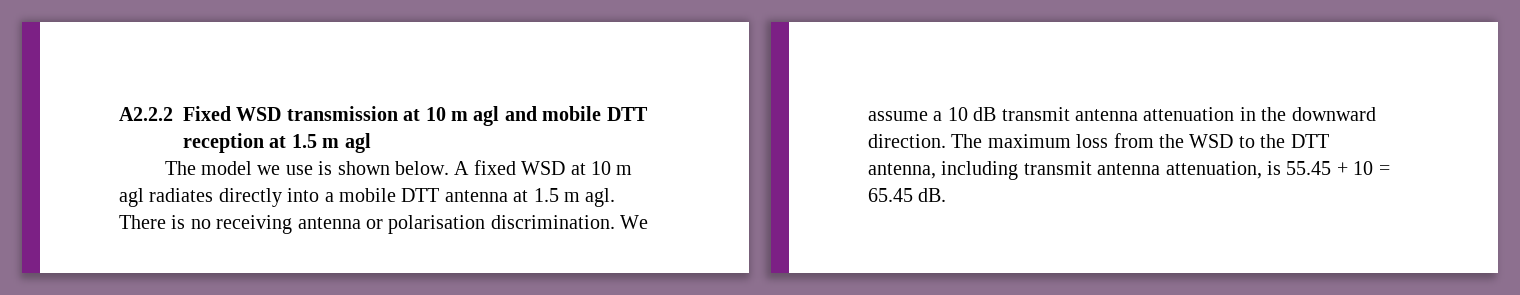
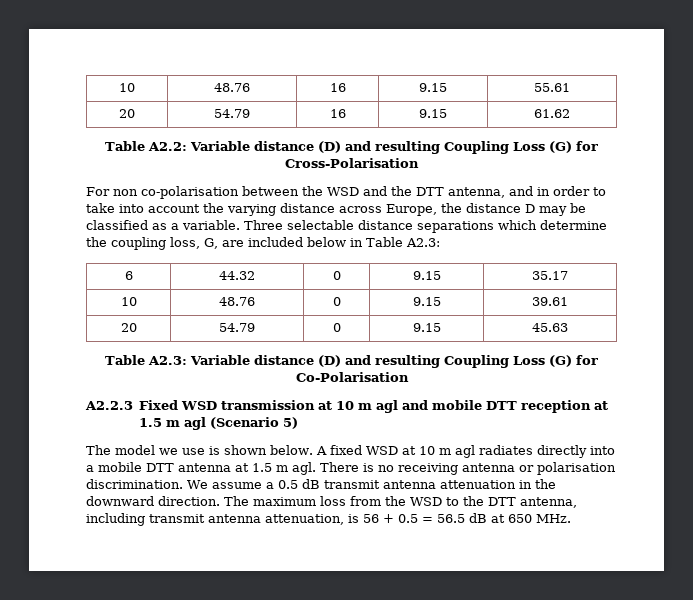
- A2.2.2 Fixed WSD transmission at 10 m agl and mobile DTT reception at 1.5 m agl
+ 10 | 48.76 | 16 | 9.15 | 55.61
+ 20 | 54.79 | 16 | 9.15 | 61.62
+ Table A2.2: Variable distance (D) and resulting Coupling Loss (G) for Cross-Polarisation
+ For non co-polarisation between the WSD and the DTT antenna, and in order to take into account the varying distance across Europe, the distance D may be classified as a variable. Three selectable distance separations which determine the coupling loss, G, are included below in Table A2.3:
+ 6 | 44.32 | 0 | 9.15 | 35.17
+ 10 | 48.76 | 0 | 9.15 | 39.61
+ 20 | 54.79 | 0 | 9.15 | 45.63
+ Table A2.3: Variable distance (D) and resulting Coupling Loss (G) for Co-Polarisation
+ A2.2.3 Fixed WSD transmission at 10 m agl and mobile DTT reception at 1.5 m agl (Scenario 5)
- We assume a 10 dB transmit antenna attenuation in the downward direction.
+ We assume a 0.5 dB transmit antenna attenuation in the downward direction.
- The maximum loss from the WSD to the DTT antenna, including transmit antenna attenuation, is 55.45 + 10 = 65.45 dB.
+ The maximum loss from the WSD to the DTT antenna, including transmit antenna attenuation, is 56 + 0.5 = 56.5 dB at 650 MHz.

